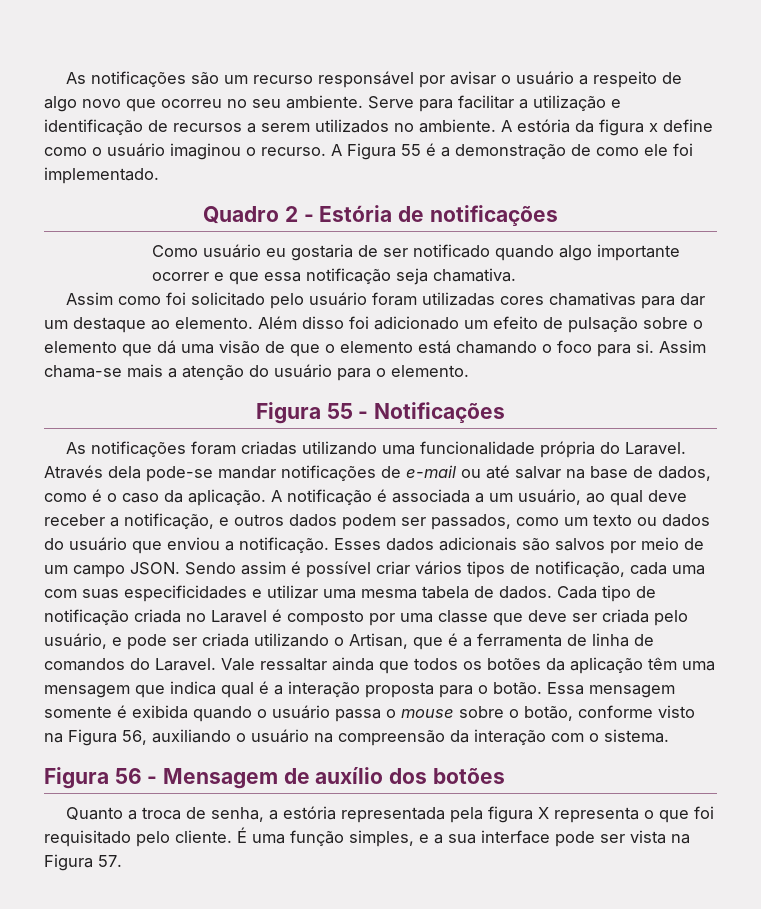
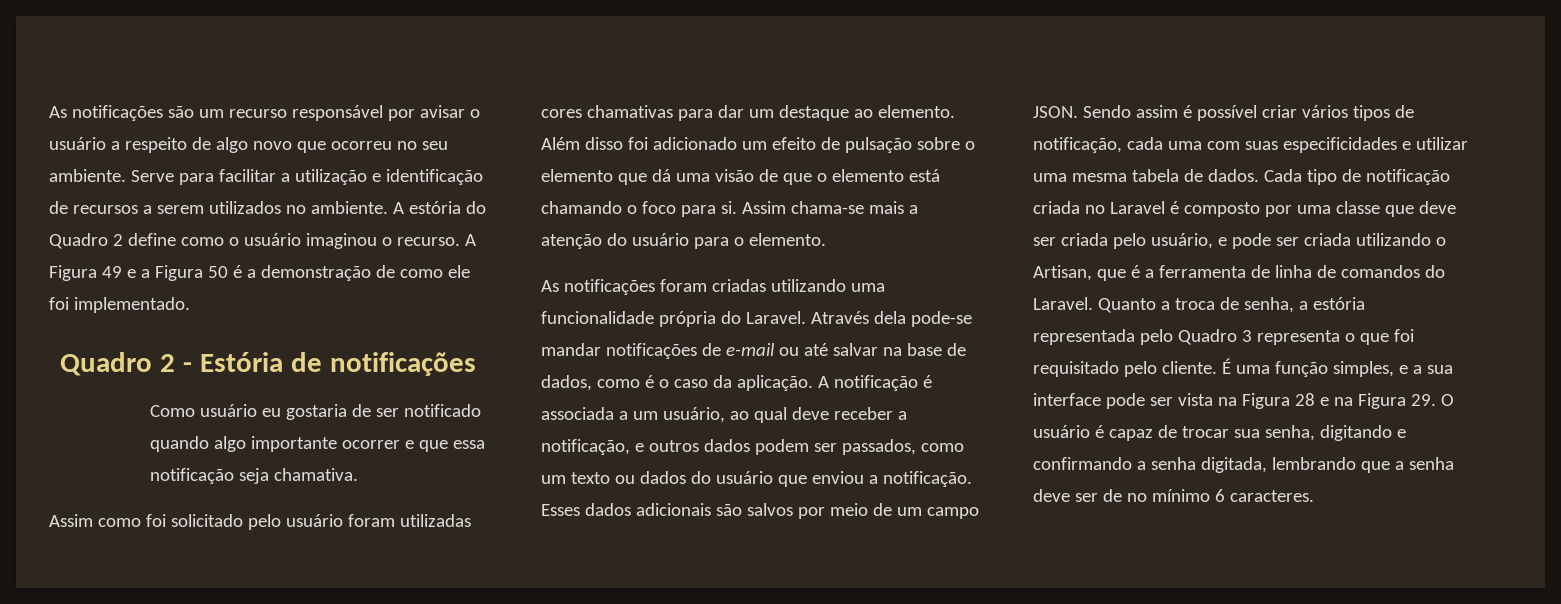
- A estória da figura x define como o usuário imaginou o recurso.
+ A estória do Quadro 2 define como o usuário imaginou o recurso.
- A Figura 55 é a demonstração de como ele foi implementado.
+ A Figura 49 e a Figura 50 é a demonstração de como ele foi implementado.
- Figura 55 - Notificações
- Cada tipo de notificação criada no Laravel é composto por uma classe que deve ser criada pelo usuário, e pode ser criada utilizando o Artisan, que é a ferramenta de linha de comandos do Laravel. Vale ressaltar ainda que todos os botões da aplicação têm uma mensagem que indica qual é a interação proposta para o botão. Essa mensagem somente é exibida quando o usuário passa o mouse sobre o botão, conforme visto na Figura 56, auxiliando o usuário na compreensão da interação com o sistema.
- Figura 56 - Mensagem de auxílio dos botões
- Quanto a troca de senha, a estória representada pela figura X representa o que foi requisitado pelo cliente.
+ Cada tipo de notificação criada no Laravel é composto por uma classe que deve ser criada pelo usuário, e pode ser criada utilizando o Artisan, que é a ferramenta de linha de comandos do Laravel. Quanto a troca de senha, a estória representada pelo Quadro 3 representa o que foi requisitado pelo cliente.
- É uma função simples, e a sua interface pode ser vista na Figura 57.
+ É uma função simples, e a sua interface pode ser vista na Figura 28 e na Figura 29. O usuário é capaz de trocar sua senha, digitando e confirmando a senha digitada, lembrando que a senha deve ser de no mínimo 6 caracteres.

